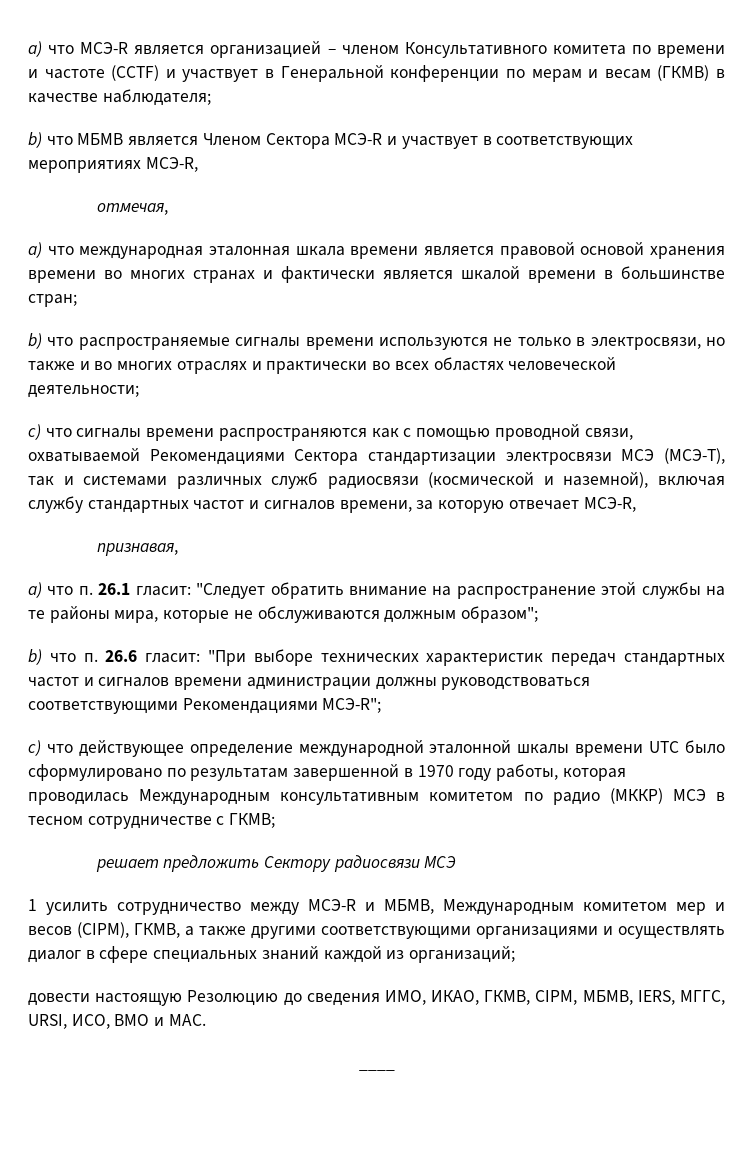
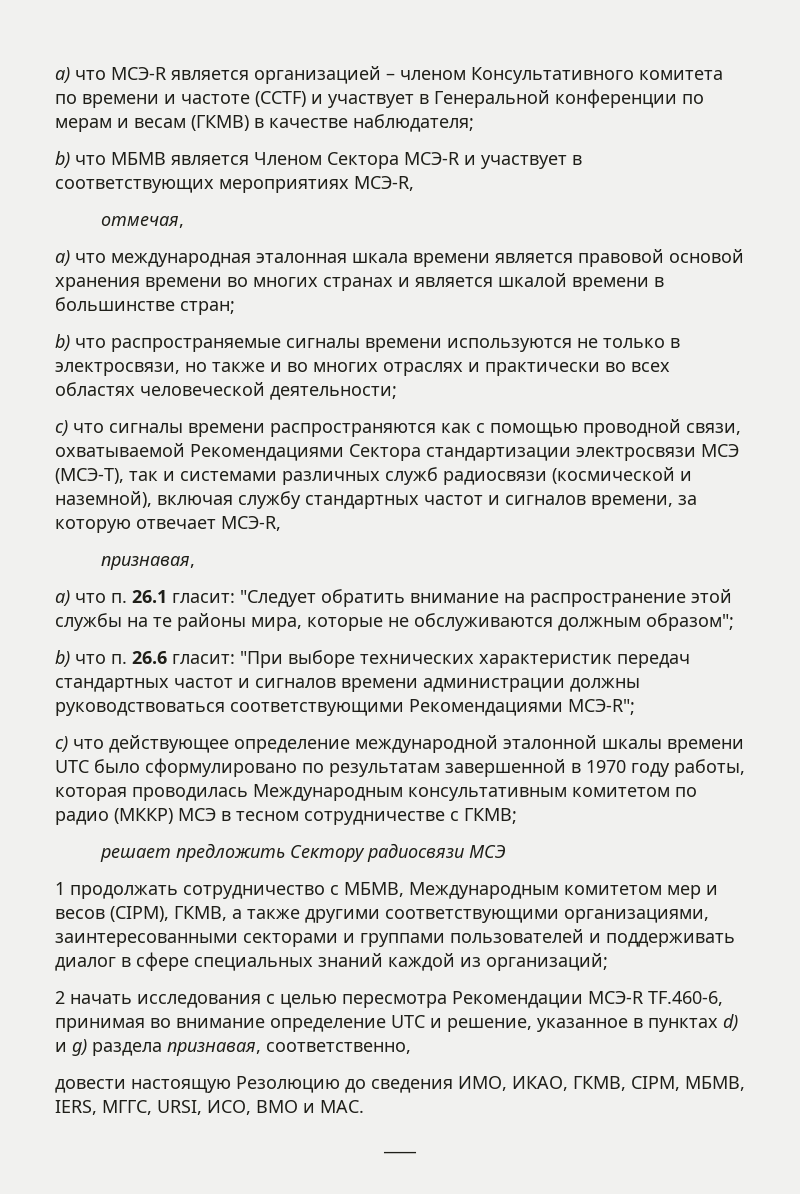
- a) что международная эталонная шкала времени является правовой основой хранения времени во многих странах и фактически является шкалой времени в большинстве стран;
+ a) что международная эталонная шкала времени является правовой основой хранения времени во многих странах и является шкалой времени в большинстве стран;
- 1 усилить сотрудничество между МСЭ-R и МБМВ, Международным комитетом мер и весов (CIPM), ГКМВ, а также другими соответствующими организациями и осуществлять диалог в сфере специальных знаний каждой из организаций;
+ 1 продолжать сотрудничество с МБМВ, Международным комитетом мер и весов (CIPM), ГКМВ, а также другими соответствующими организациями, заинтересованными секторами и группами пользователей и поддерживать диалог в сфере специальных знаний каждой из организаций;
+ 2 начать исследования с целью пересмотра Рекомендации МСЭ-R TF.460-6, принимая во внимание определение UTC и решение, указанное в пунктах d) и g) раздела признавая, соответственно,

